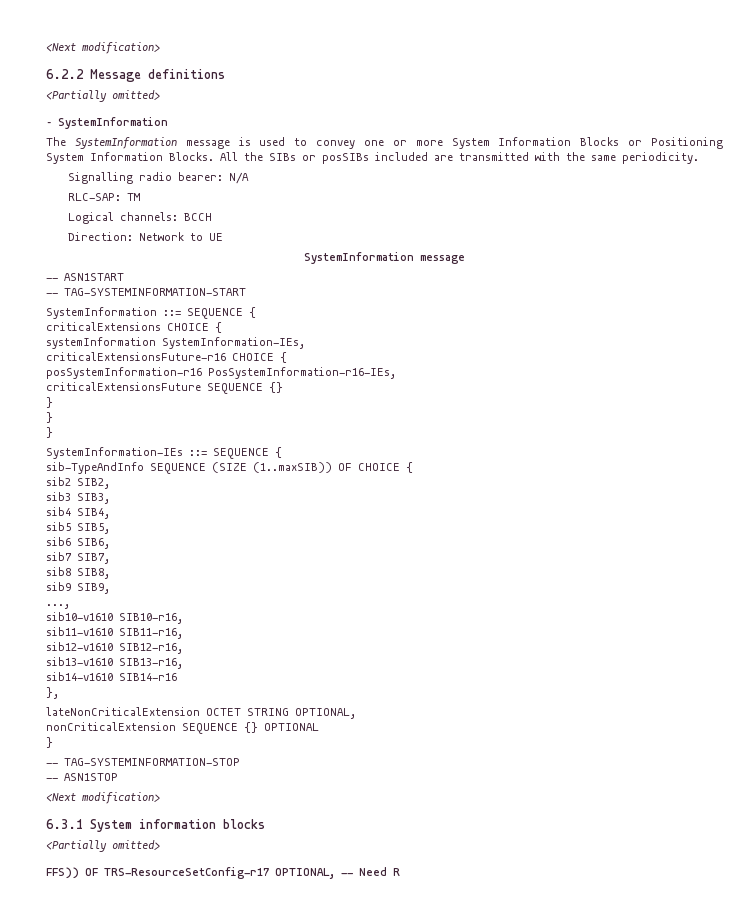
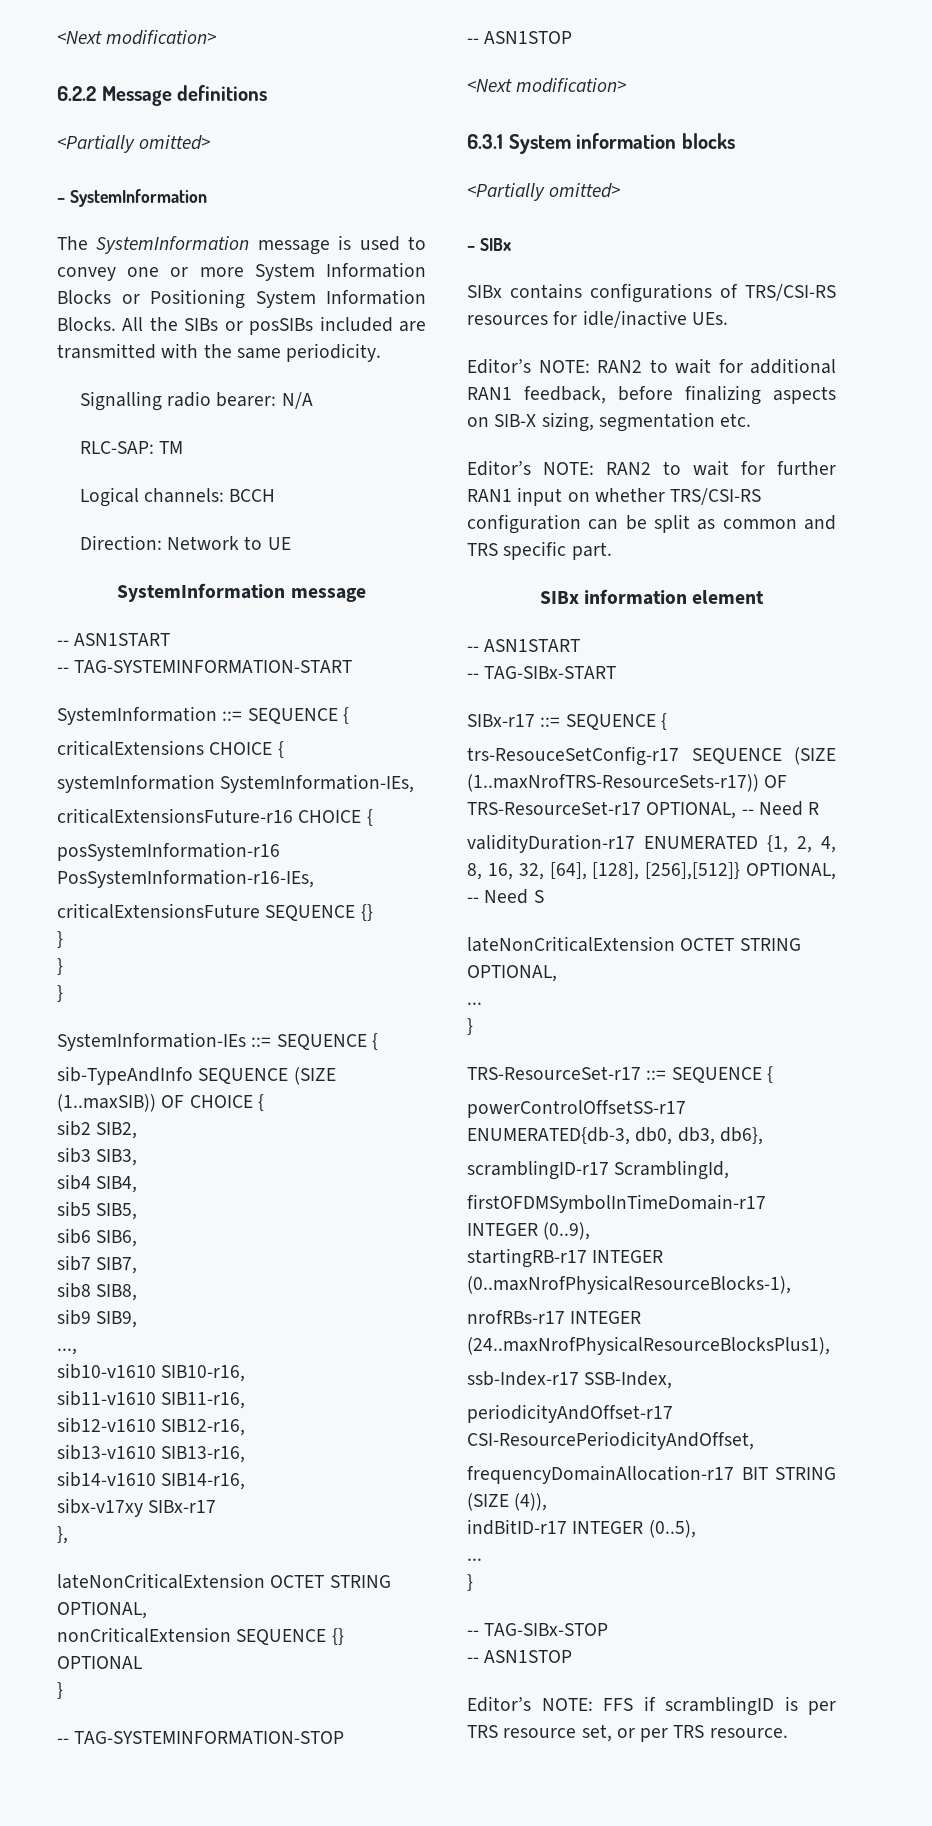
- sib14-v1610 SIB14-r16
+ sib14-v1610 SIB14-r16,
+ sibx-v17xy SIBx-r17
- FFS)) OF TRS-ResourceSetConfig-r17 OPTIONAL, -- Need R
+ – SIBx
+ SIBx contains configurations of TRS/CSI-RS resources for idle/inactive UEs.
+ Editor’s NOTE: RAN2 to wait for additional RAN1 feedback, before finalizing aspects on SIB-X sizing, segmentation etc.
+ Editor’s NOTE: RAN2 to wait for further RAN1 input on whether TRS/CSI-RS configuration can be split as common and TRS specific part.
+ SIBx information element
+ -- ASN1START
+ -- TAG-SIBx-START
+ SIBx-r17 ::= SEQUENCE {
+ trs-ResouceSetConfig-r17 SEQUENCE (SIZE (1..maxNrofTRS-ResourceSets-r17)) OF TRS-ResourceSet-r17 OPTIONAL, -- Need R
+ validityDuration-r17 ENUMERATED {1, 2, 4, 8, 16, 32, [64], [128], [256],[512]} OPTIONAL, -- Need S
+ lateNonCriticalExtension OCTET STRING OPTIONAL,
+ ...
+ }
+ TRS-ResourceSet-r17 ::= SEQUENCE {
+ powerControlOffsetSS-r17 ENUMERATED{db-3, db0, db3, db6},
+ scramblingID-r17 ScramblingId,
+ firstOFDMSymbolInTimeDomain-r17 INTEGER (0..9),
+ startingRB-r17 INTEGER (0..maxNrofPhysicalResourceBlocks-1),
+ nrofRBs-r17 INTEGER (24..maxNrofPhysicalResourceBlocksPlus1),
+ ssb-Index-r17 SSB-Index,
+ periodicityAndOffset-r17 CSI-ResourcePeriodicityAndOffset,
+ frequencyDomainAllocation-r17 BIT STRING (SIZE (4)),
+ indBitID-r17 INTEGER (0..5),
+ ...
+ }
+ -- TAG-SIBx-STOP
+ -- ASN1STOP
+ Editor’s NOTE: FFS if scramblingID is per TRS resource set, or per TRS resource.

